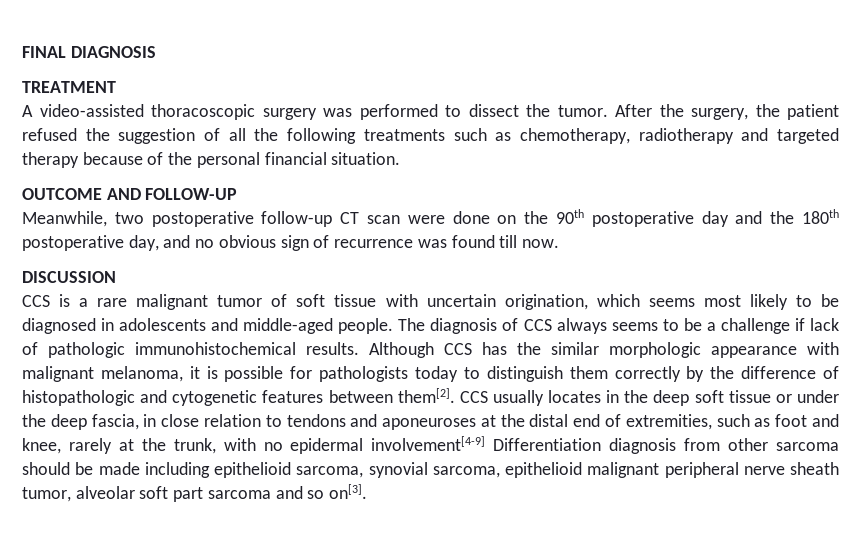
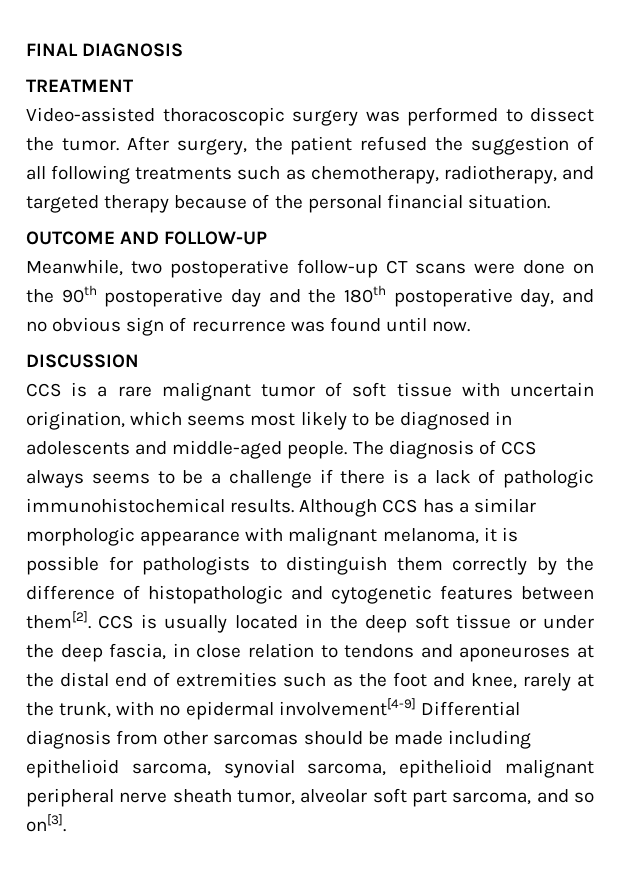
- A video-assisted thoracoscopic surgery was performed to dissect the tumor.
+ Video-assisted thoracoscopic surgery was performed to dissect the tumor.
- After the surgery, the patient refused the suggestion of all the following treatments such as chemotherapy, radiotherapy and targeted therapy because of the personal financial situation.
+ After surgery, the patient refused the suggestion of all following treatments such as chemotherapy, radiotherapy, and targeted therapy because of the personal financial situation.
- Meanwhile, two postoperative follow-up CT scan were done on the 90th postoperative day and the 180th postoperative day, and no obvious sign of recurrence was found till now.
+ Meanwhile, two postoperative follow-up CT scans were done on the 90th postoperative day and the 180th postoperative day, and no obvious sign of recurrence was found until now.
- The diagnosis of CCS always seems to be a challenge if lack of pathologic immunohistochemical results.
+ The diagnosis of CCS always seems to be a challenge if there is a lack of pathologic immunohistochemical results.
- Although CCS has the similar morphologic appearance with malignant melanoma, it is possible for pathologists today to distinguish them correctly by the difference of histopathologic and cytogenetic features between them[2].
+ Although CCS has a similar morphologic appearance with malignant melanoma, it is possible for pathologists to distinguish them correctly by the difference of histopathologic and cytogenetic features between them[2].
- CCS usually locates in the deep soft tissue or under the deep fascia, in close relation to tendons and aponeuroses at the distal end of extremities, such as foot and knee, rarely at the trunk, with no epidermal involvement[4-9] Differentiation diagnosis from other sarcoma should be made including epithelioid sarcoma, synovial sarcoma, epithelioid malignant peripheral nerve sheath tumor, alveolar soft part sarcoma and so on[3].
+ CCS is usually located in the deep soft tissue or under the deep fascia, in close relation to tendons and aponeuroses at the distal end of extremities such as the foot and knee, rarely at the trunk, with no epidermal involvement[4-9] Differential diagnosis from other sarcomas should be made including epithelioid sarcoma, synovial sarcoma, epithelioid malignant peripheral nerve sheath tumor, alveolar soft part sarcoma, and so on[3].

